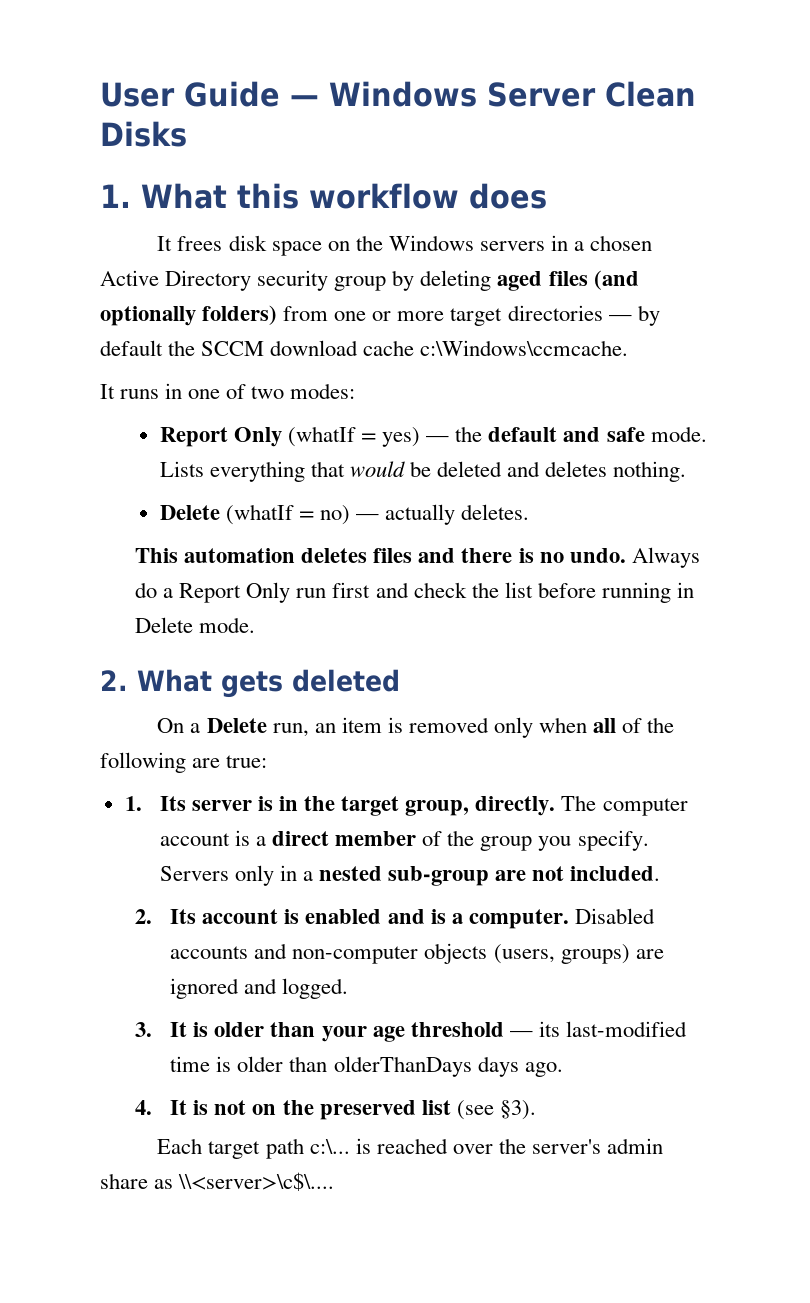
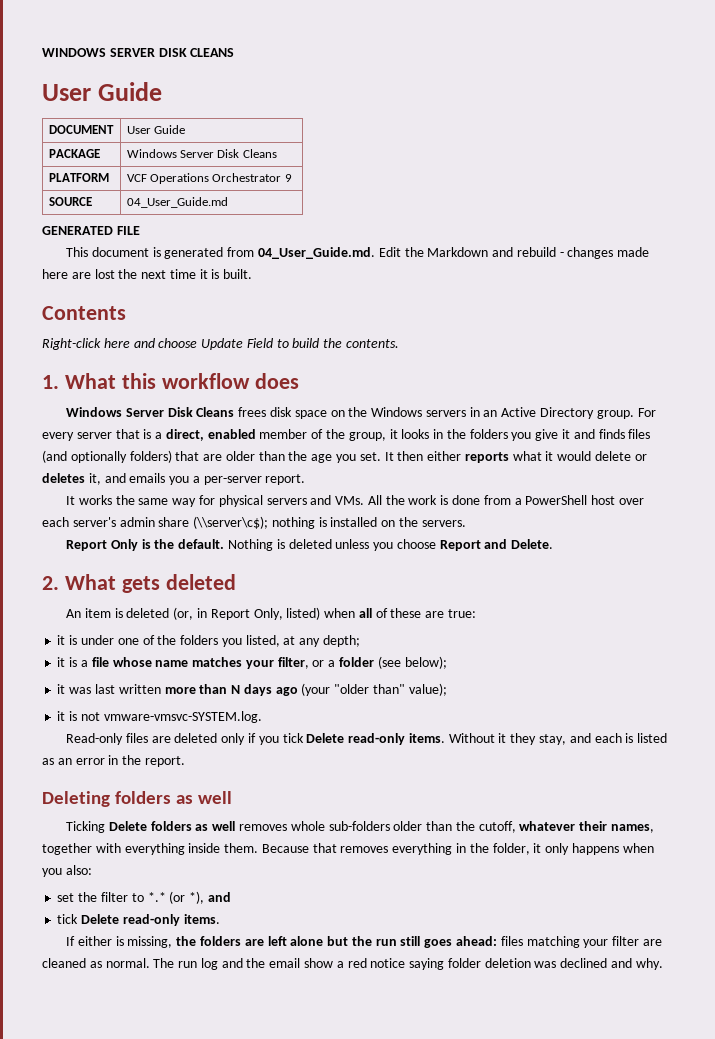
- User Guide — Windows Server Clean Disks
+ WINDOWS SERVER DISK CLEANS
+ User Guide
+ DOCUMENT | User Guide
+ PACKAGE | Windows Server Disk Cleans
+ PLATFORM | VCF Operations Orchestrator 9
+ SOURCE | 04_User_Guide.md
+ GENERATED FILE
+ This document is generated from 04_User_Guide.md. Edit the Markdown and rebuild - changes made here are lost the next time it is built.
+ Contents
+ Right-click here and choose Update Field to build the contents.
- It frees disk space on the Windows servers in a chosen Active Directory security group by deleting aged files (and optionally folders) from one or more target directories — by default the SCCM download cache c:\Windows\ccmcache.
- It runs in one of two modes:
- Report Only (whatIf = yes) — the default and safe mode. Lists everything that would be deleted and deletes nothing.
- Delete (whatIf = no) — actually deletes.
- This automation deletes files and there is no undo. Always do a Report Only run first and check the list before running in Delete mode.
+ Windows Server Disk Cleans frees disk space on the Windows servers in an Active Directory group. For every server that is a direct, enabled member of the group, it looks in the folders you give it and finds files (and optionally folders) that are older than the age you set. It then either reports what it would delete or deletes it, and emails you a per-server report.
+ It works the same way for physical servers and VMs. All the work is done from a PowerShell host over each server's admin share (\\server\c$); nothing is installed on the servers.
+ Report Only is the default. Nothing is deleted unless you choose Report and Delete.
  2. What gets deleted
- On a Delete run, an item is removed only when all of the following are true:
+ An item is deleted (or, in Report Only, listed) when all of these are true:
- 1. Its server is in the target group, directly. The computer account is a direct member of the group you specify. Servers only in a nested sub-group are not included.
- 2. Its account is enabled and is a computer. Disabled accounts and non-computer objects (users, groups) are ignored and logged.
- 3. It is older than your age threshold — its last-modified time is older than olderThanDays days ago.
- 4. It is not on the preserved list (see §3).
- Each target path c:\... is reached over the server's admin share as \\<server>\c$\....
+ it is under one of the folders you listed, at any depth;
+ it is a file whose name matches your filter, or a folder (see below);
+ it was last written more than N days ago (your "older than" value);
+ it is not vmware-vmsvc-SYSTEM.log.
+ Read-only files are deleted only if you tick Delete read-only items. Without it they stay, and each is listed as an error in the report.
+ Deleting folders as well
+ Ticking Delete folders as well removes whole sub-folders older than the cutoff, whatever their names, together with everything inside them. Because that removes everything in the folder, it only happens when you also:
+ set the filter to *.* (or *), and
+ tick Delete read-only items.
+ If either is missing, the folders are left alone but the run still goes ahead: files matching your filter are cleaned as normal. The run log and the email show a red notice saying folder deletion was declined and why.

